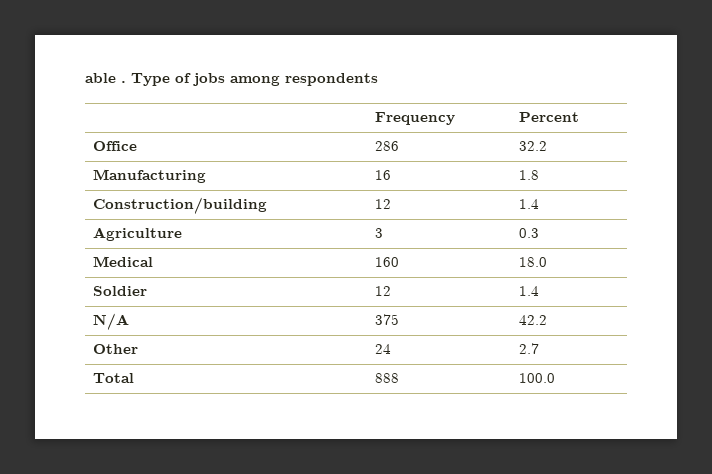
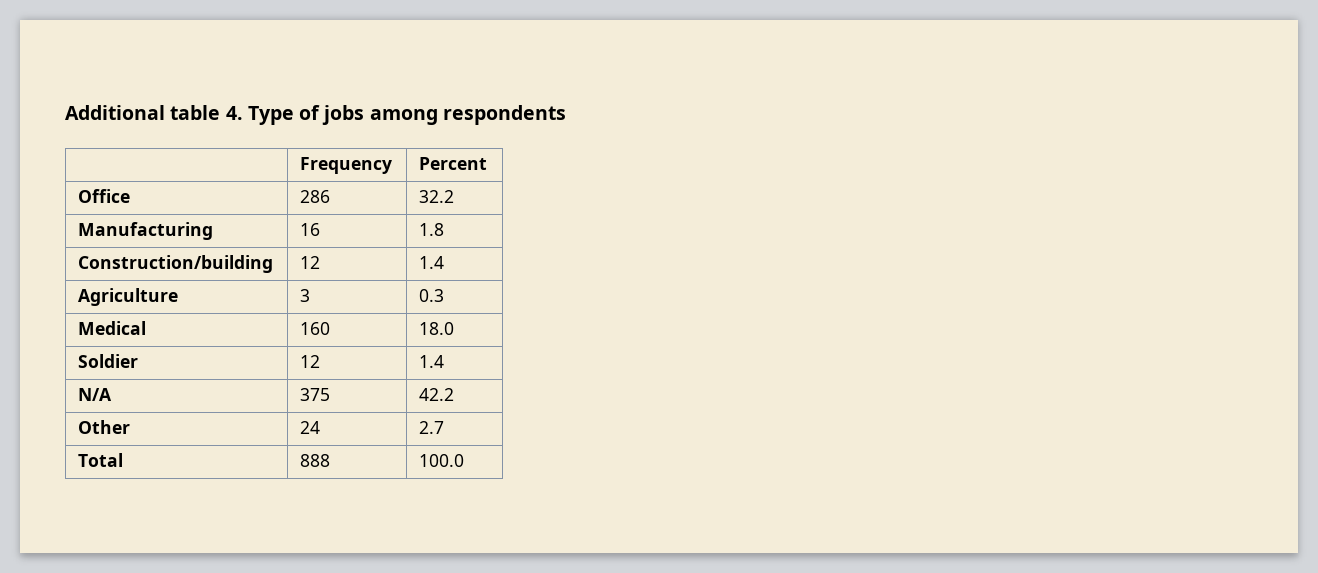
- able . Type of jobs among respondents
+ Additional table 4. Type of jobs among respondents

